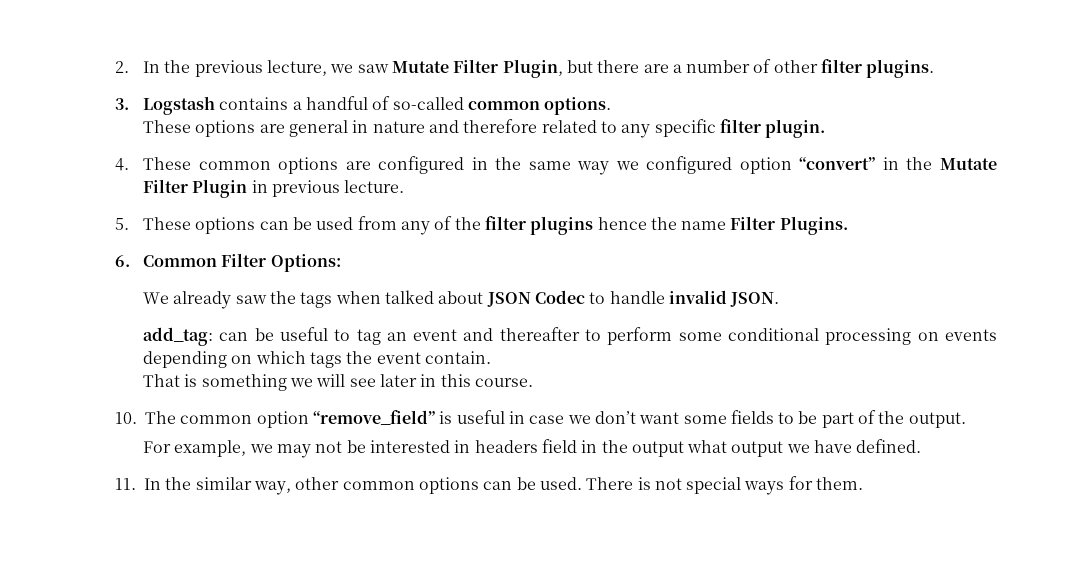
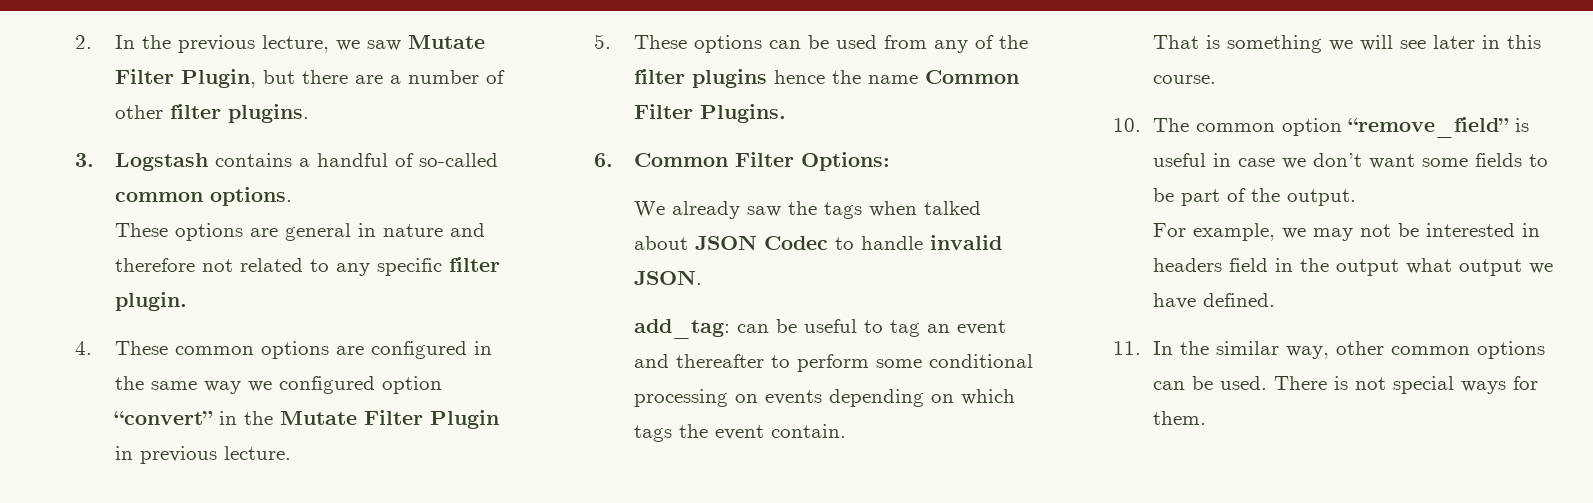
- These options are general in nature and therefore related to any specific filter plugin.
+ These options are general in nature and therefore not related to any specific filter plugin.
- 5. These options can be used from any of the filter plugins hence the name Filter Plugins.
+ 5. These options can be used from any of the filter plugins hence the name Common Filter Plugins.

